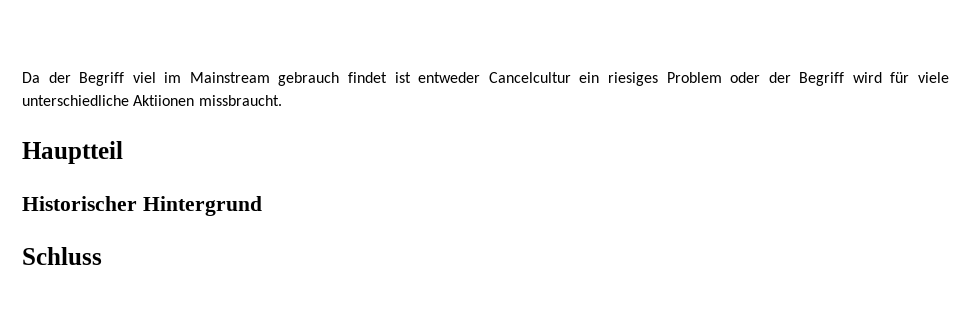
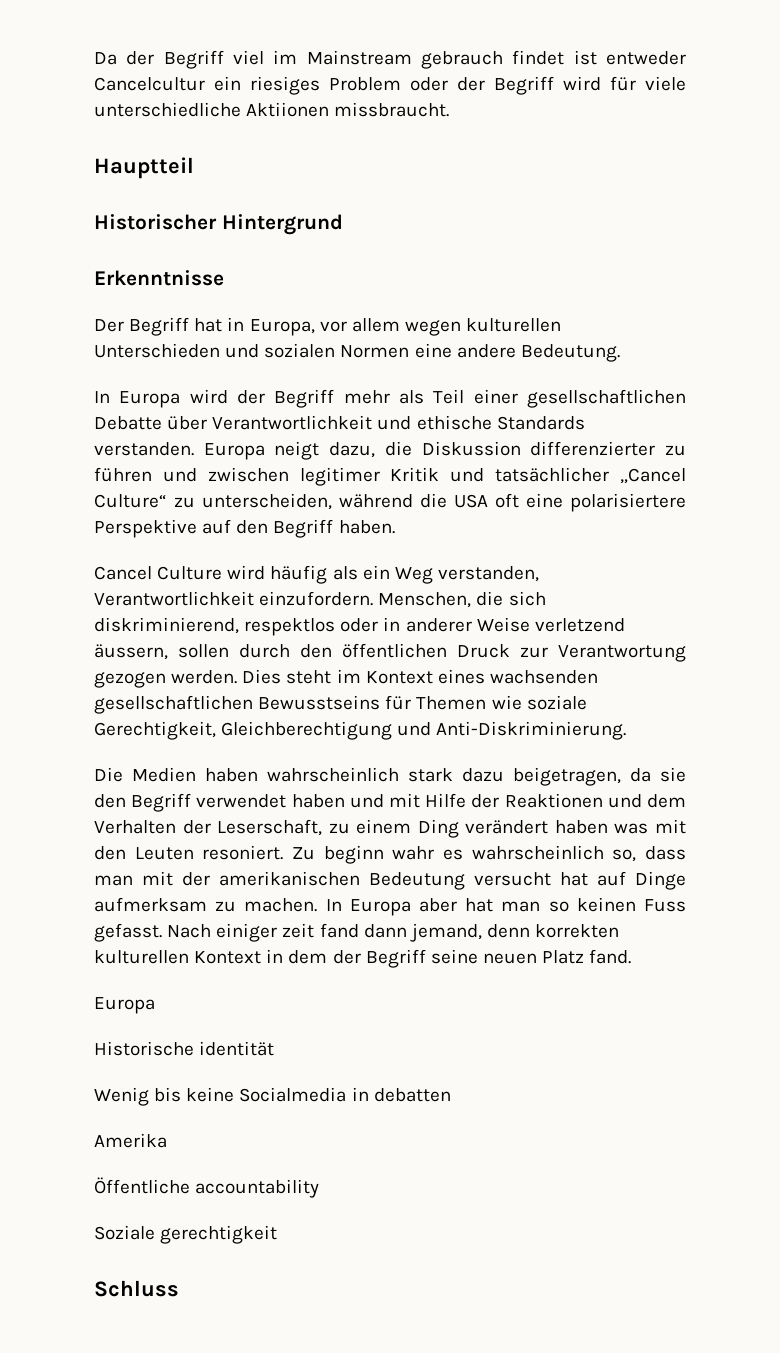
+ Erkenntnisse
+ Der Begriff hat in Europa, vor allem wegen kulturellen Unterschieden und sozialen Normen eine andere Bedeutung.
+ In Europa wird der Begriff mehr als Teil einer gesellschaftlichen Debatte über Verantwortlichkeit und ethische Standards verstanden. Europa neigt dazu, die Diskussion differenzierter zu führen und zwischen legitimer Kritik und tatsächlicher „Cancel Culture“ zu unterscheiden, während die USA oft eine polarisiertere Perspektive auf den Begriff haben.
+ Cancel Culture wird häufig als ein Weg verstanden, Verantwortlichkeit einzufordern. Menschen, die sich diskriminierend, respektlos oder in anderer Weise verletzend äussern, sollen durch den öffentlichen Druck zur Verantwortung gezogen werden. Dies steht im Kontext eines wachsenden gesellschaftlichen Bewusstseins für Themen wie soziale Gerechtigkeit, Gleichberechtigung und Anti-Diskriminierung.
+ Die Medien haben wahrscheinlich stark dazu beigetragen, da sie den Begriff verwendet haben und mit Hilfe der Reaktionen und dem Verhalten der Leserschaft, zu einem Ding verändert haben was mit den Leuten resoniert. Zu beginn wahr es wahrscheinlich so, dass man mit der amerikanischen Bedeutung versucht hat auf Dinge aufmerksam zu machen. In Europa aber hat man so keinen Fuss gefasst. Nach einiger zeit fand dann jemand, denn korrekten kulturellen Kontext in dem der Begriff seine neuen Platz fand.
+ Europa
+ Historische identität
+ Wenig bis keine Socialmedia in debatten
+ Amerika
+ Öffentliche accountability
+ Soziale gerechtigkeit

